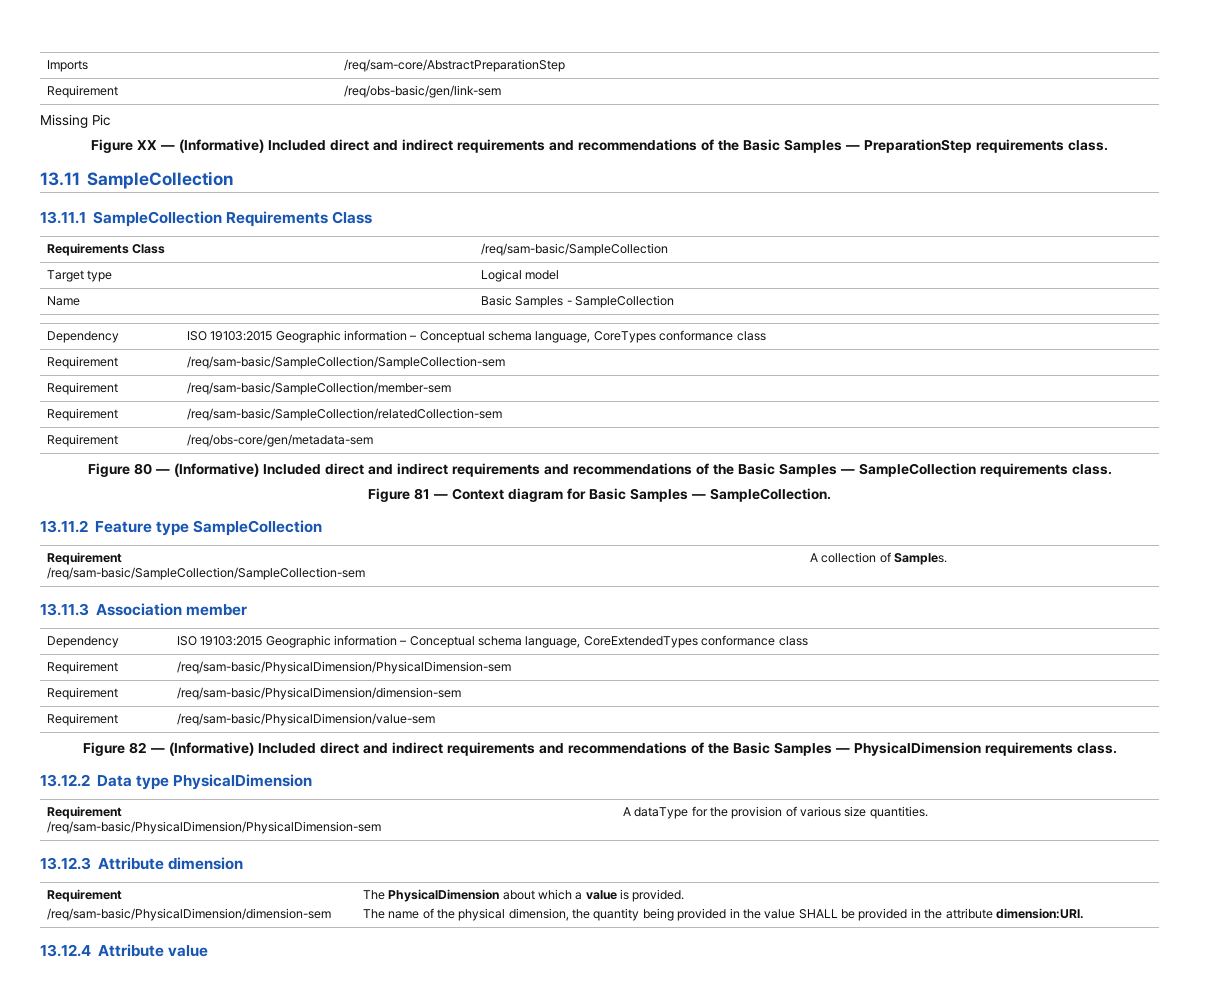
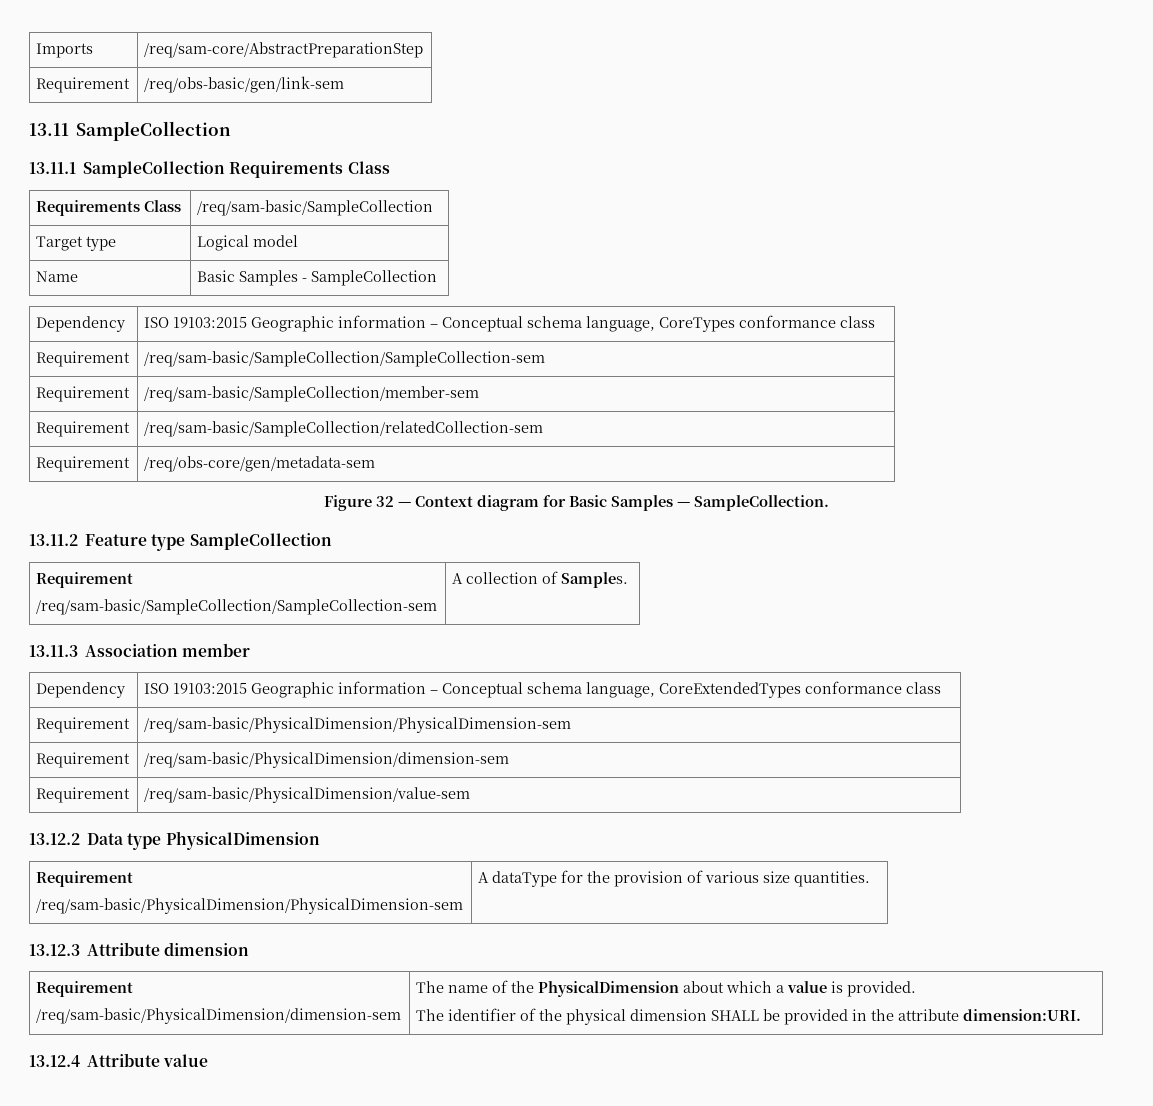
- Missing Pic
- Figure XX — (Informative) Included direct and indirect requirements and recommendations of the Basic Samples — PreparationStep requirements class.
- Figure 80 — (Informative) Included direct and indirect requirements and recommendations of the Basic Samples — SampleCollection requirements class.
- Figure 81 — Context diagram for Basic Samples — SampleCollection.
+ Figure 32 — Context diagram for Basic Samples — SampleCollection.
- Figure 82 — (Informative) Included direct and indirect requirements and recommendations of the Basic Samples — PhysicalDimension requirements class.
  13.12.3 Attribute dimension
  Requirement
- /req/sam-basic/PhysicalDimension/dimension-sem | The PhysicalDimension about which a value is provided.
- The name of the physical dimension, the quantity being provided in the value SHALL be provided in the attribute dimension:URI.
+ /req/sam-basic/PhysicalDimension/dimension-sem | The name of the PhysicalDimension about which a value is provided.
+ The identifier of the physical dimension SHALL be provided in the attribute dimension:URI.

